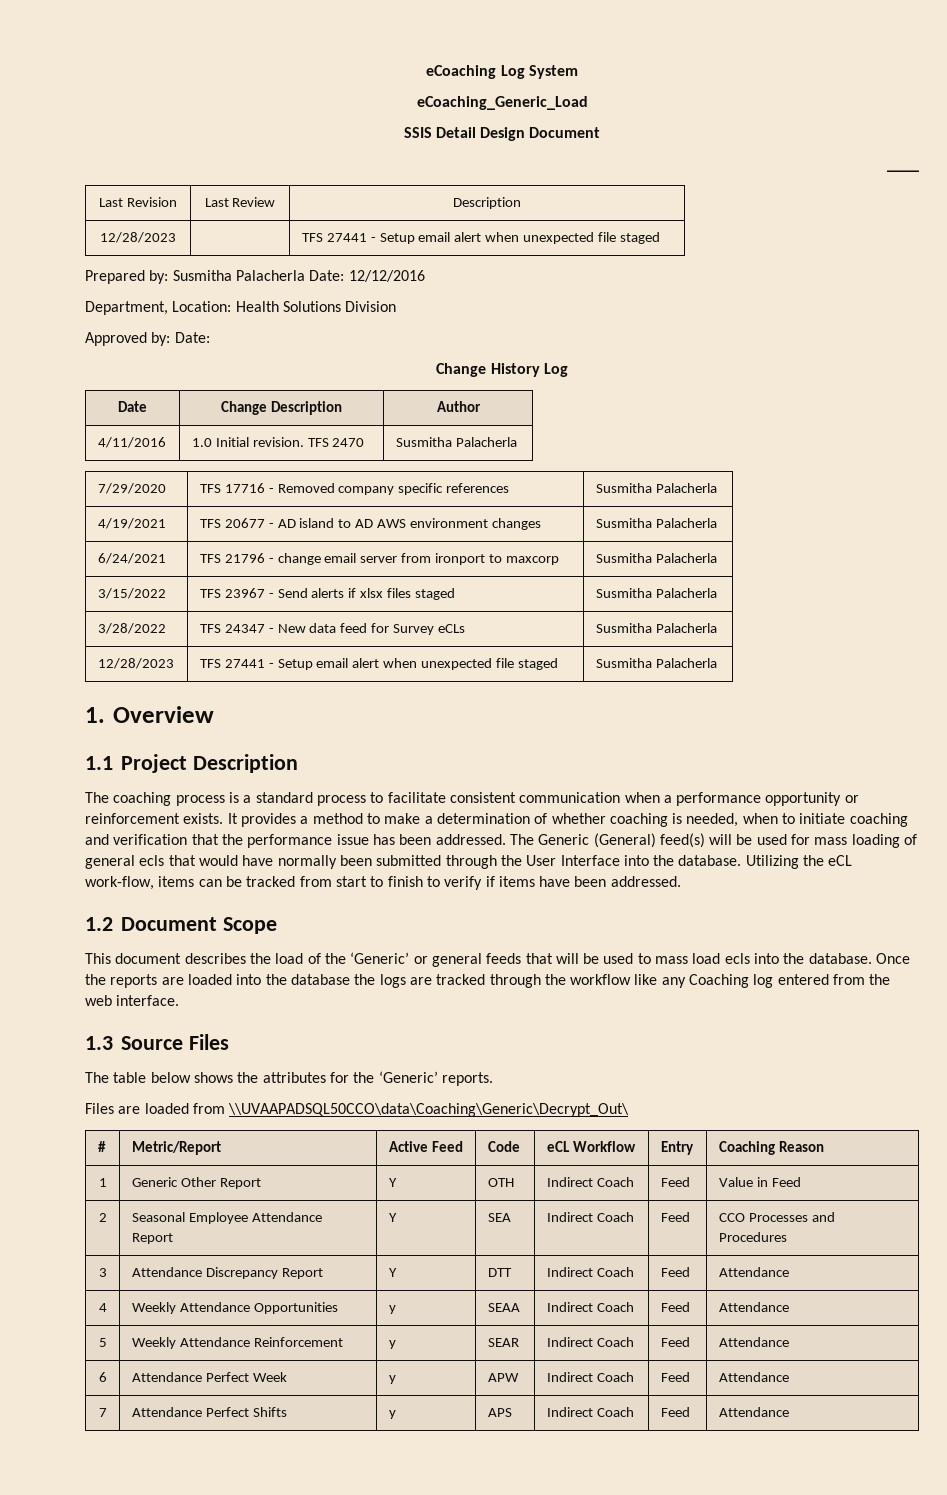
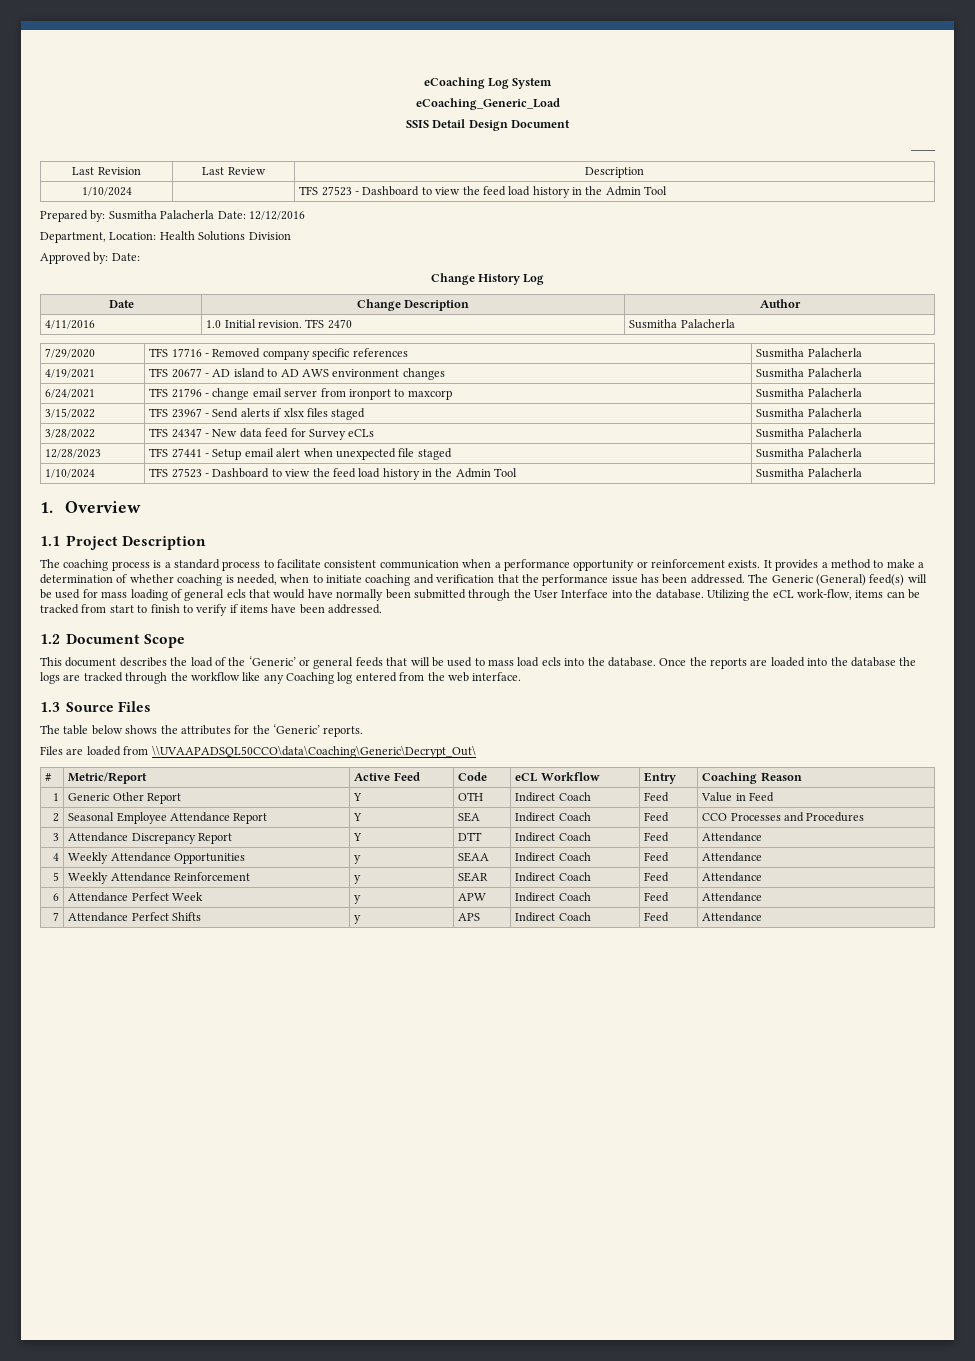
- 12/28/2023 | | TFS 27441 - Setup email alert when unexpected file staged
+ 1/10/2024 | | TFS 27523 - Dashboard to view the feed load history in the Admin Tool
+ 1/10/2024 | TFS 27523 - Dashboard to view the feed load history in the Admin Tool | Susmitha Palacherla

